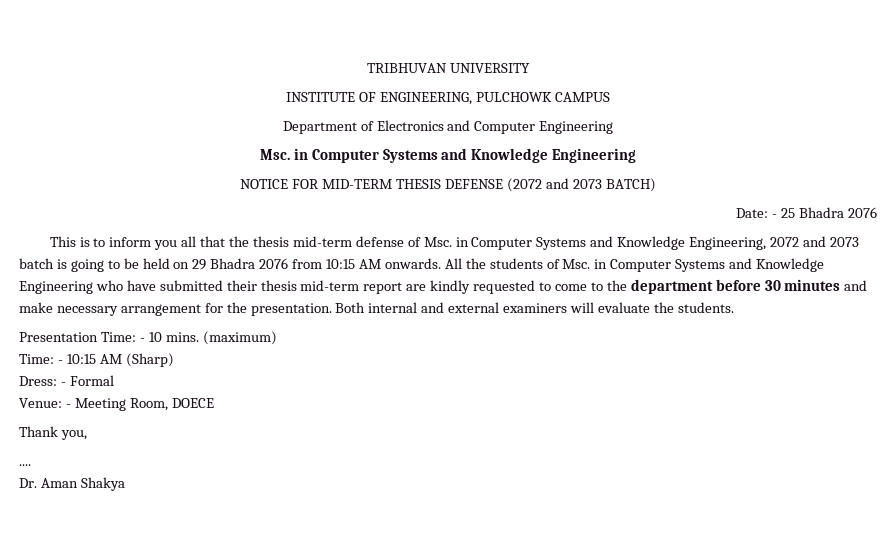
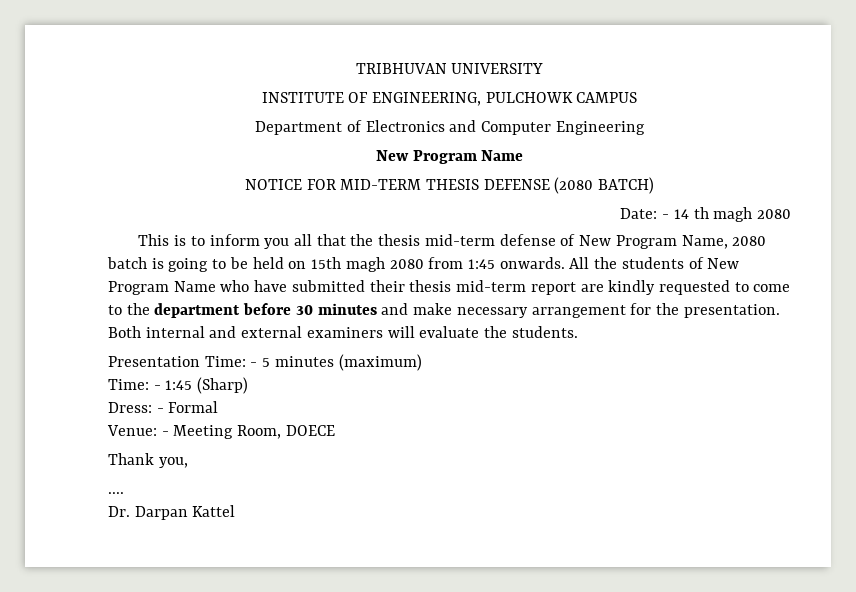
  Department of Electronics and Computer Engineering
- Msc. in Computer Systems and Knowledge Engineering
+ New Program Name
- NOTICE FOR MID-TERM THESIS DEFENSE (2072 and 2073 BATCH)
+ NOTICE FOR MID-TERM THESIS DEFENSE (2080 BATCH)
- Date: - 25 Bhadra 2076
+ Date: - 14 th magh 2080
- This is to inform you all that the thesis mid-term defense of Msc. in Computer Systems and Knowledge Engineering, 2072 and 2073 batch is going to be held on 29 Bhadra 2076 from 10:15 AM onwards.
+ This is to inform you all that the thesis mid-term defense of New Program Name, 2080 batch is going to be held on 15th magh 2080 from 1:45 onwards.
- All the students of Msc. in Computer Systems and Knowledge Engineering who have submitted their thesis mid-term report are kindly requested to come to the department before 30 minutes and make necessary arrangement for the presentation.
+ All the students of New Program Name who have submitted their thesis mid-term report are kindly requested to come to the department before 30 minutes and make necessary arrangement for the presentation.
- Presentation Time: - 10 mins. (maximum)
+ Presentation Time: - 5 minutes (maximum)
- Time: - 10:15 AM (Sharp)
+ Time: - 1:45 (Sharp)
- Dr. Aman Shakya
+ Dr. Darpan Kattel

